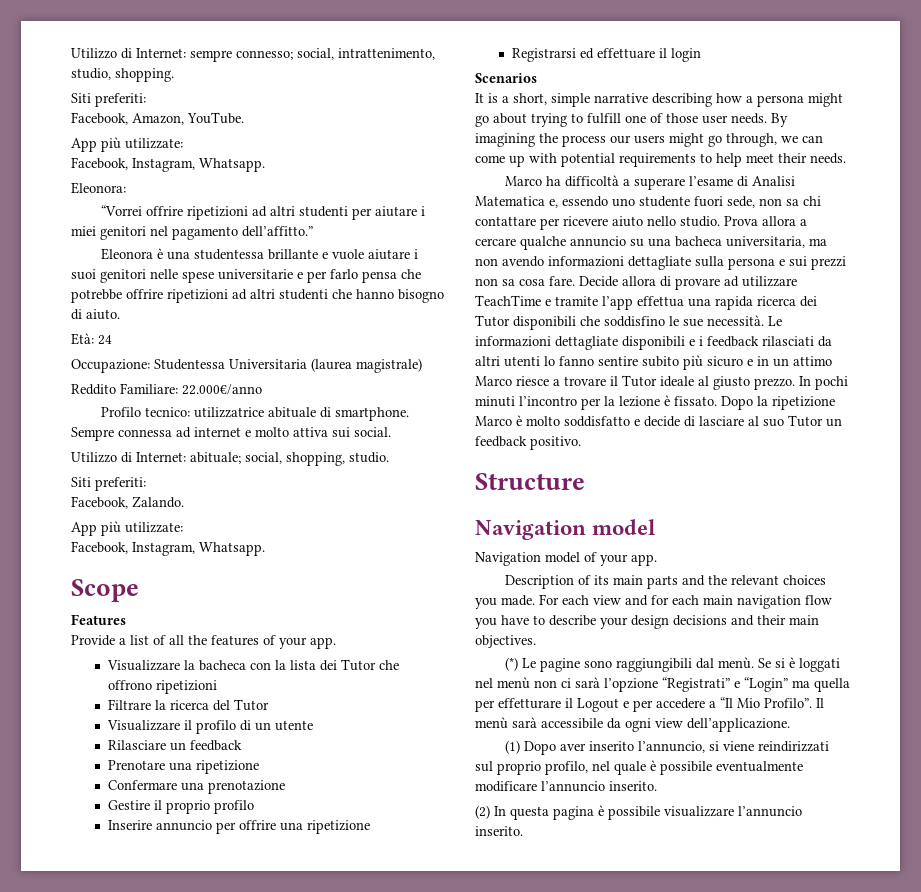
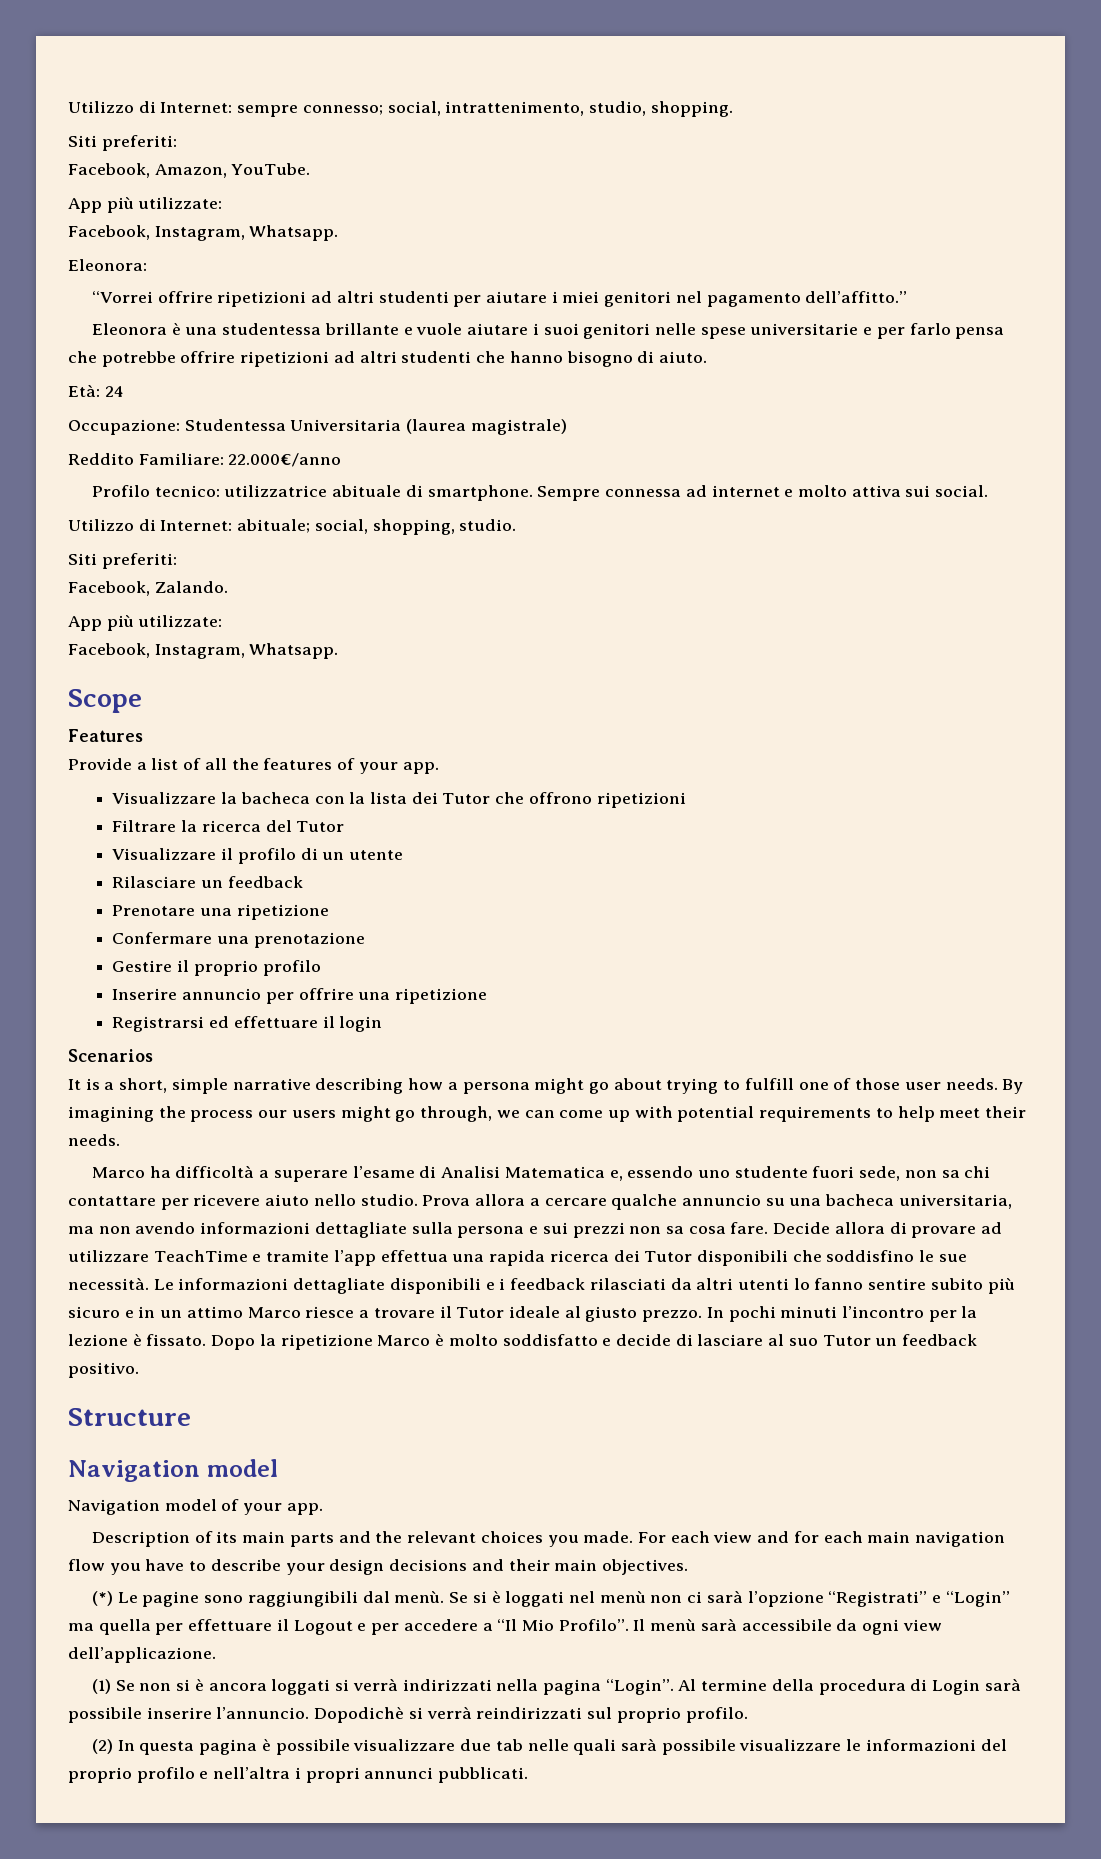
- Se si è loggati nel menù non ci sarà l’opzione “Registrati” e “Login” ma quella per effetturare il Logout e per accedere a “Il Mio Profilo”.
+ Se si è loggati nel menù non ci sarà l’opzione “Registrati” e “Login” ma quella per effettuare il Logout e per accedere a “Il Mio Profilo”.
- (1) Dopo aver inserito l’annuncio, si viene reindirizzati sul proprio profilo, nel quale è possibile eventualmente modificare l’annuncio inserito.
+ (1) Se non si è ancora loggati si verrà indirizzati nella pagina “Login”. Al termine della procedura di Login sarà possibile inserire l’annuncio. Dopodichè si verrà reindirizzati sul proprio profilo.
- (2) In questa pagina è possibile visualizzare l’annuncio inserito.
+ (2) In questa pagina è possibile visualizzare due tab nelle quali sarà possibile visualizzare le informazioni del proprio profilo e nell’altra i propri annunci pubblicati.

